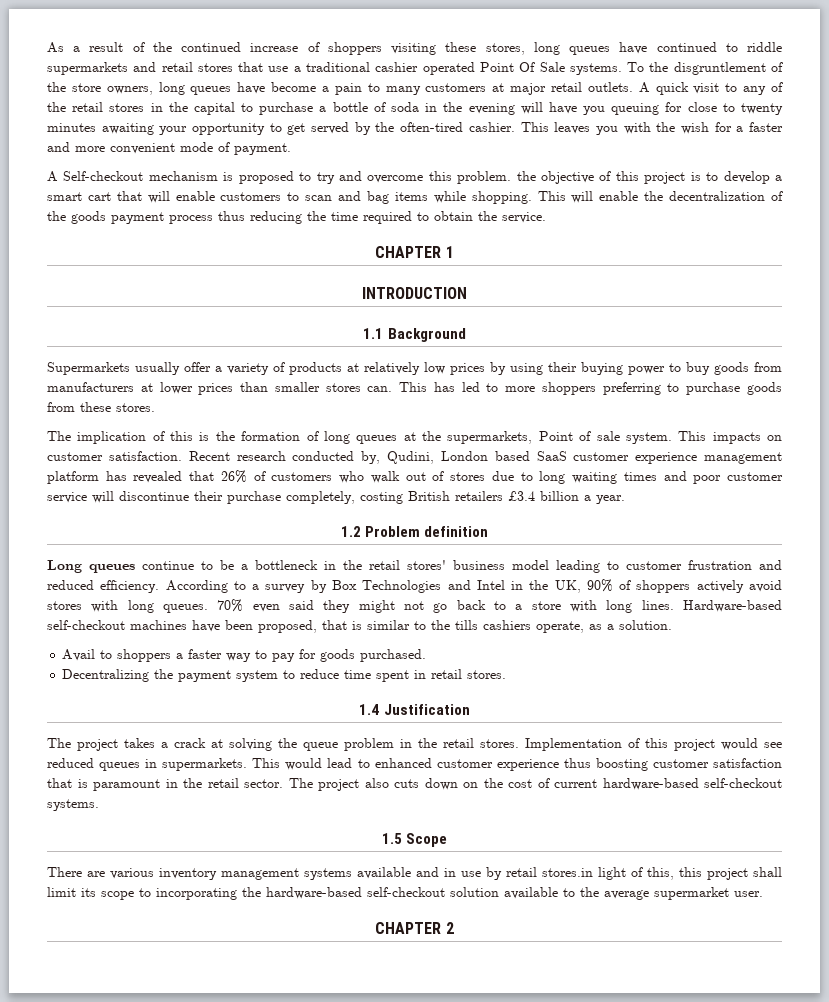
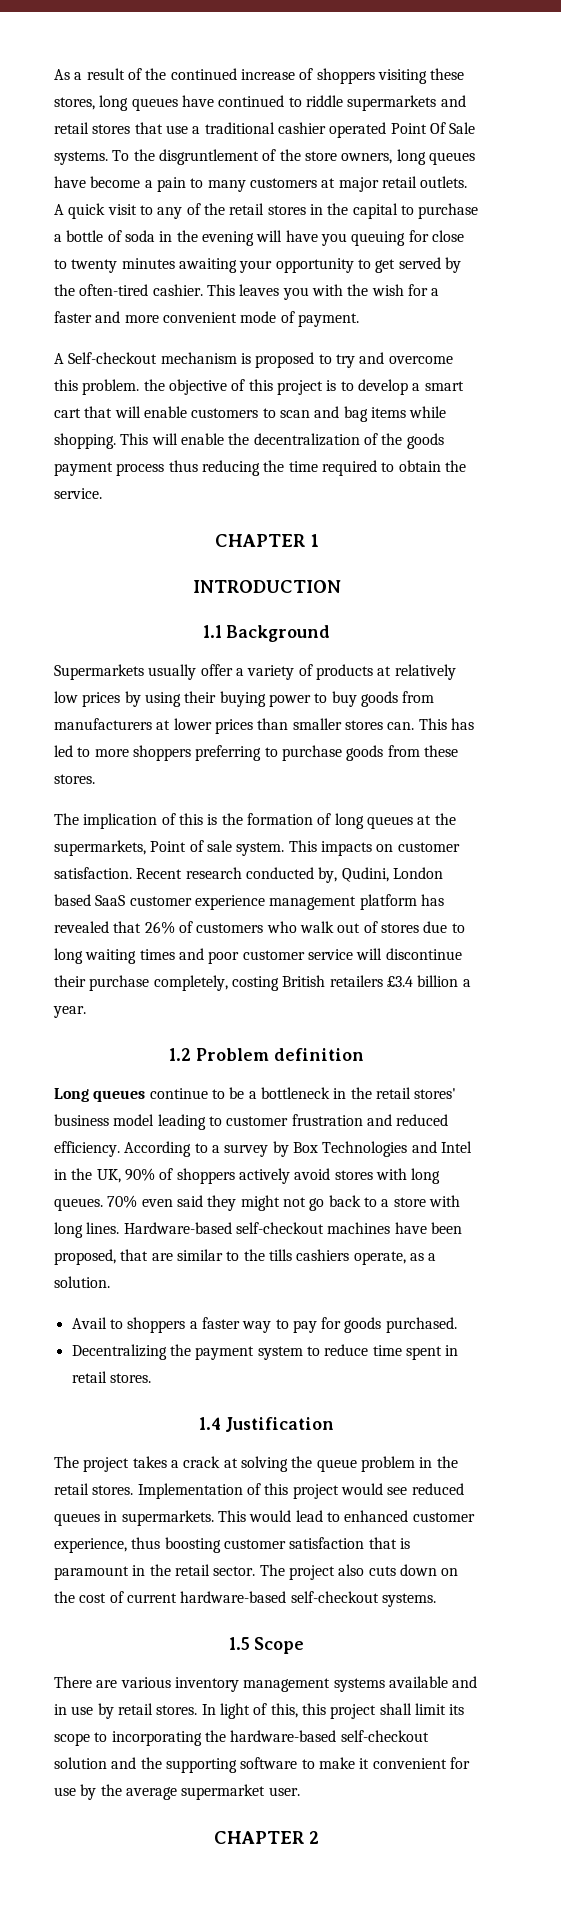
- Hardware-based self-checkout machines have been proposed, that is similar to the tills cashiers operate, as a solution.
+ Hardware-based self-checkout machines have been proposed, that are similar to the tills cashiers operate, as a solution.
- This would lead to enhanced customer experience thus boosting customer satisfaction that is paramount in the retail sector.
+ This would lead to enhanced customer experience, thus boosting customer satisfaction that is paramount in the retail sector.
- There are various inventory management systems available and in use by retail stores.in light of this, this project shall limit its scope to incorporating the hardware-based self-checkout solution available to the average supermarket user.
+ There are various inventory management systems available and in use by retail stores. In light of this, this project shall limit its scope to incorporating the hardware-based self-checkout solution and the supporting software to make it convenient for use by the average supermarket user.

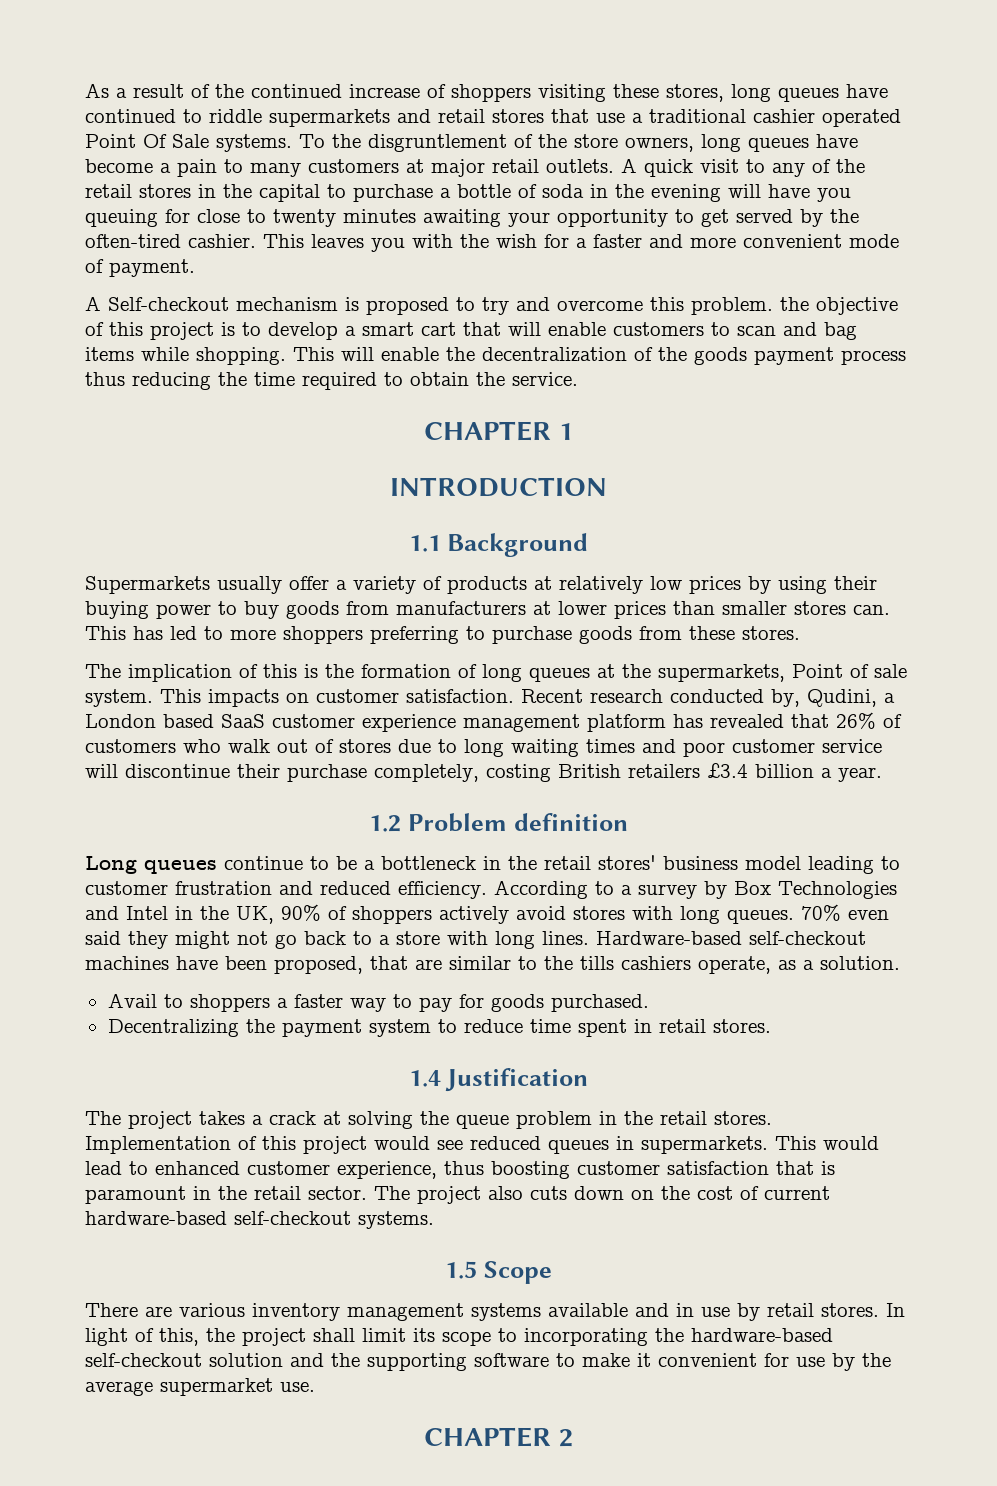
- Recent research conducted by, Qudini, London based SaaS customer experience management platform has revealed that 26% of customers who walk out of stores due to long waiting times and poor customer service will discontinue their purchase completely, costing British retailers £3.4 billion a year.
+ Recent research conducted by, Qudini, a London based SaaS customer experience management platform has revealed that 26% of customers who walk out of stores due to long waiting times and poor customer service will discontinue their purchase completely, costing British retailers £3.4 billion a year.
- In light of this, this project shall limit its scope to incorporating the hardware-based self-checkout solution and the supporting software to make it convenient for use by the average supermarket user.
+ In light of this, the project shall limit its scope to incorporating the hardware-based self-checkout solution and the supporting software to make it convenient for use by the average supermarket use.

